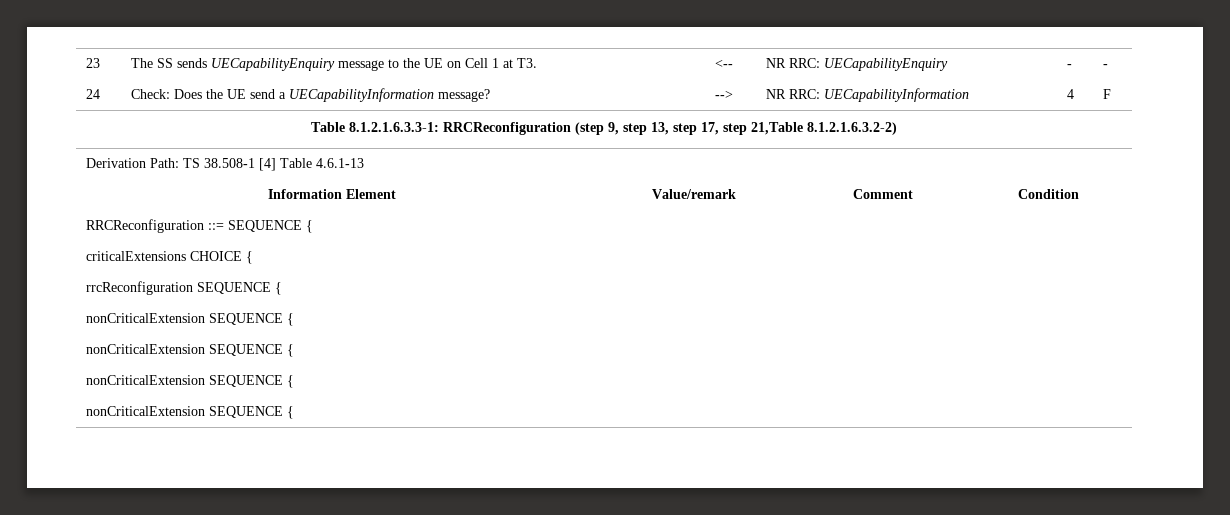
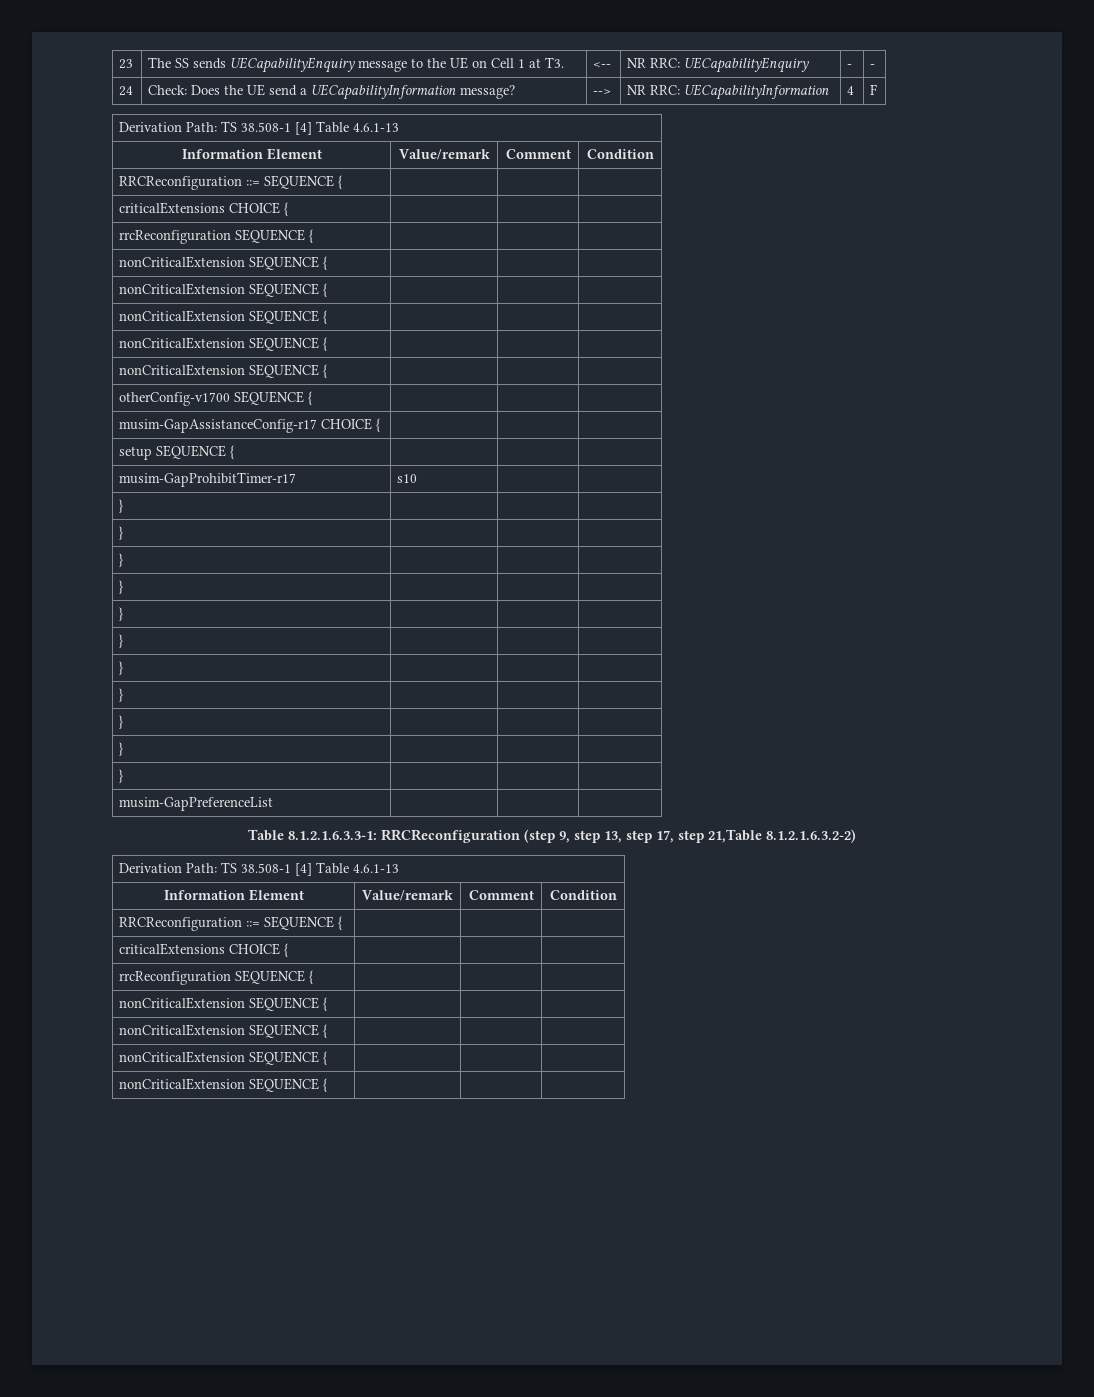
  24 | Check: Does the UE send a UECapabilityInformation message? | --> | NR RRC: UECapabilityInformation | 4 | F
+ Derivation Path: TS 38.508-1 [4] Table 4.6.1-13
+ Information Element | Value/remark | Comment | Condition
+ RRCReconfiguration ::= SEQUENCE { | | |
+ criticalExtensions CHOICE { | | |
+ rrcReconfiguration SEQUENCE { | | |
+ nonCriticalExtension SEQUENCE { | | |
+ nonCriticalExtension SEQUENCE { | | |
+ nonCriticalExtension SEQUENCE { | | |
+ nonCriticalExtension SEQUENCE { | | |
+ nonCriticalExtension SEQUENCE { | | |
+ otherConfig-v1700 SEQUENCE { | | |
+ musim-GapAssistanceConfig-r17 CHOICE { | | |
+ setup SEQUENCE { | | |
+ musim-GapProhibitTimer-r17 | s10 | |
+ } | | |
+ } | | |
+ } | | |
+ } | | |
+ } | | |
+ } | | |
+ } | | |
+ } | | |
+ } | | |
+ } | | |
+ } | | |
+ musim-GapPreferenceList | | |

